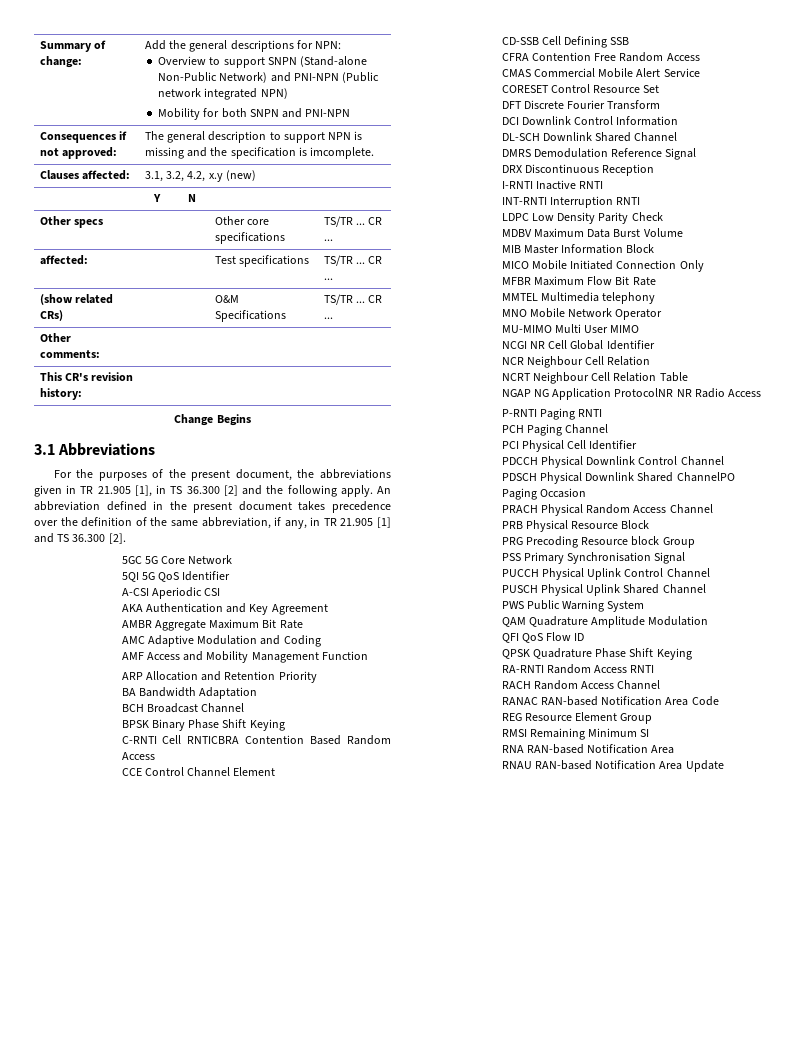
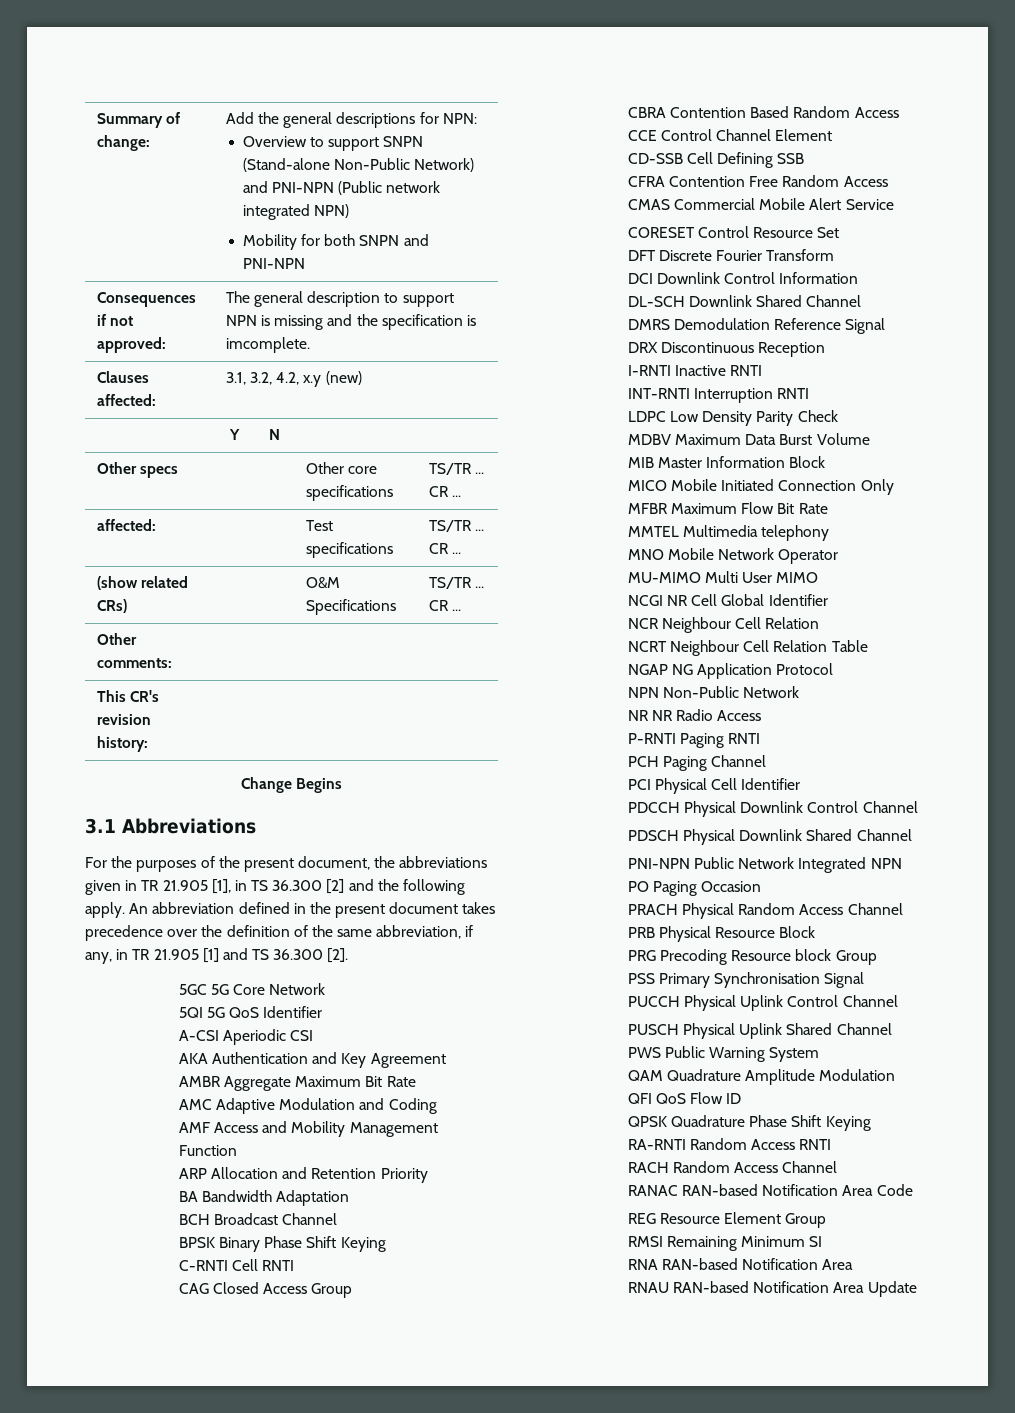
- C-RNTI Cell RNTICBRA Contention Based Random Access
+ C-RNTI Cell RNTI
+ CAG Closed Access Group
+ CBRA Contention Based Random Access
- NGAP NG Application ProtocolNR NR Radio Access
+ NGAP NG Application Protocol
+ NPN Non-Public Network
+ NR NR Radio Access
- PDSCH Physical Downlink Shared ChannelPO Paging Occasion
+ PDSCH Physical Downlink Shared Channel
+ PNI-NPN Public Network Integrated NPN
+ PO Paging Occasion

